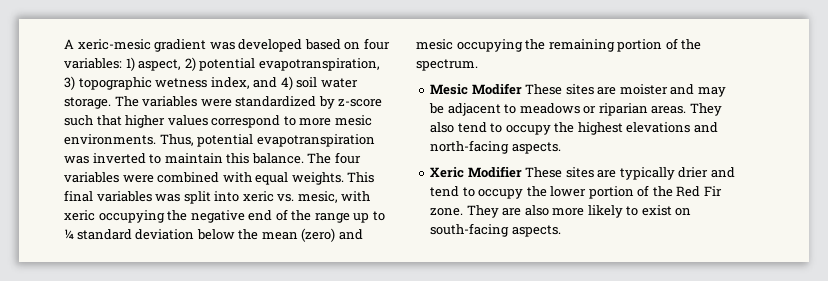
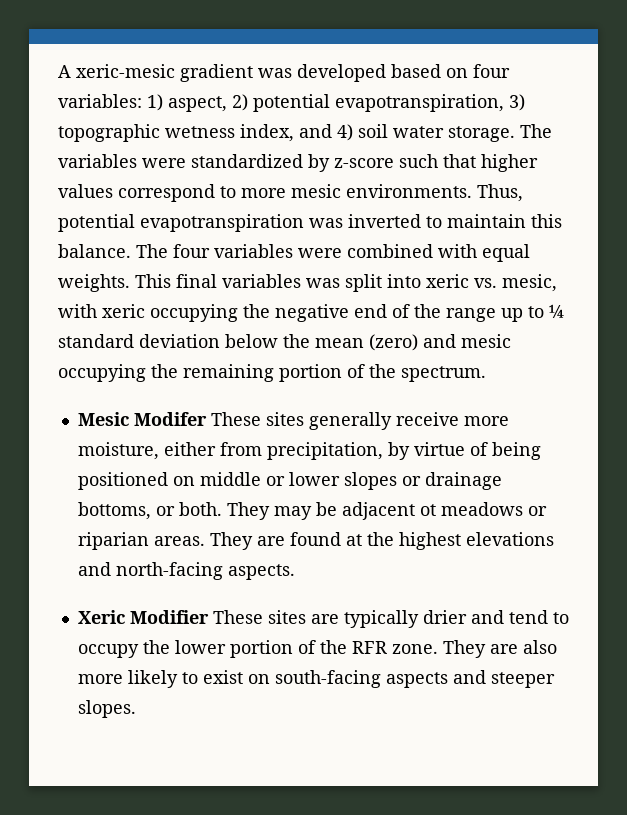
- Mesic Modifer These sites are moister and may be adjacent to meadows or riparian areas.
+ Mesic Modifer These sites generally receive more moisture, either from precipitation, by virtue of being positioned on middle or lower slopes or drainage bottoms, or both. They may be adjacent ot meadows or riparian areas.
- They also tend to occupy the highest elevations and north-facing aspects.
+ They are found at the highest elevations and north-facing aspects.
- Xeric Modifier These sites are typically drier and tend to occupy the lower portion of the Red Fir zone.
+ Xeric Modifier These sites are typically drier and tend to occupy the lower portion of the RFR zone.
- They are also more likely to exist on south-facing aspects.
+ They are also more likely to exist on south-facing aspects and steeper slopes.

